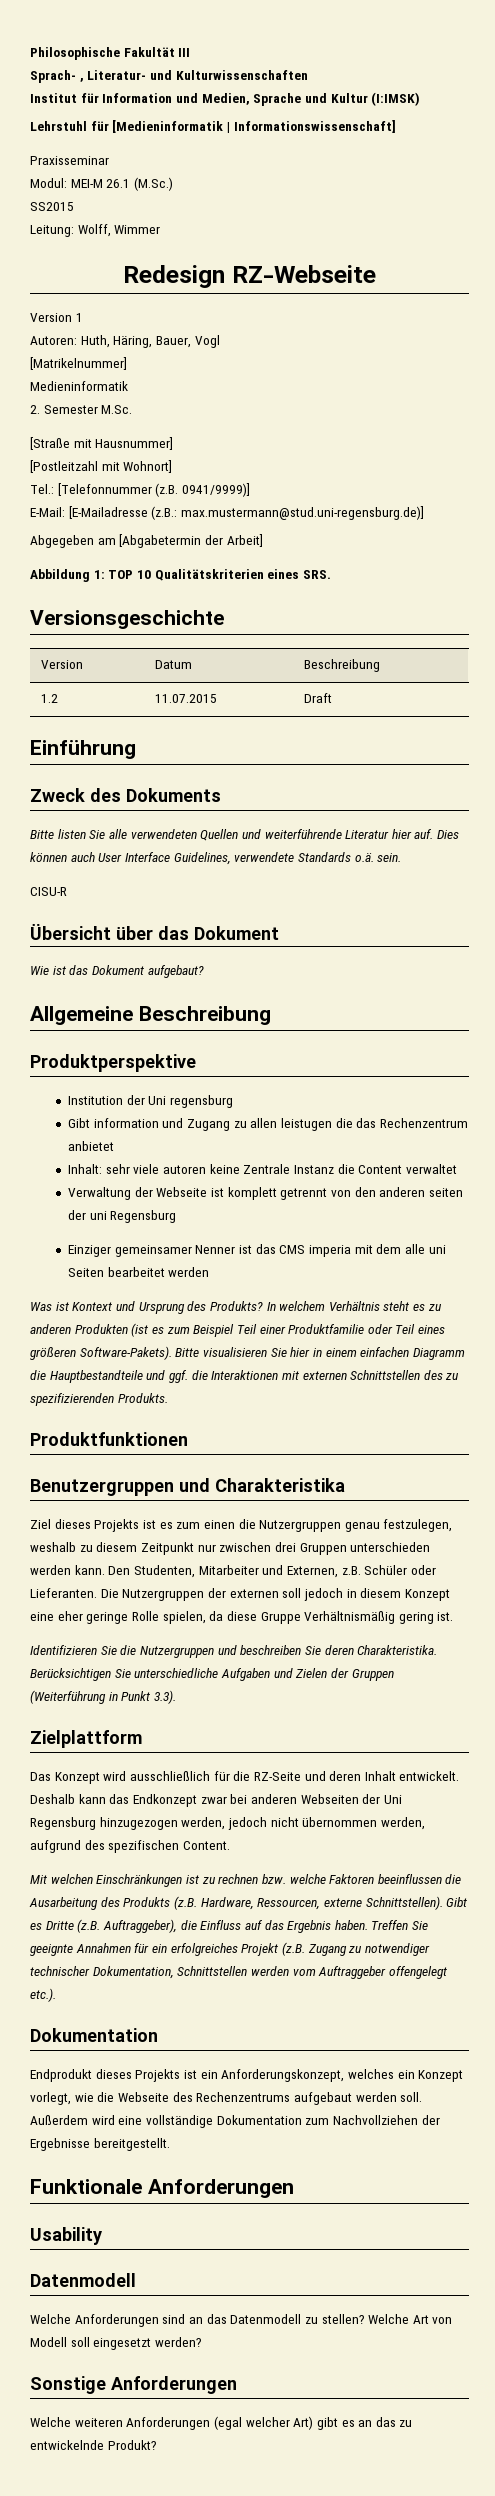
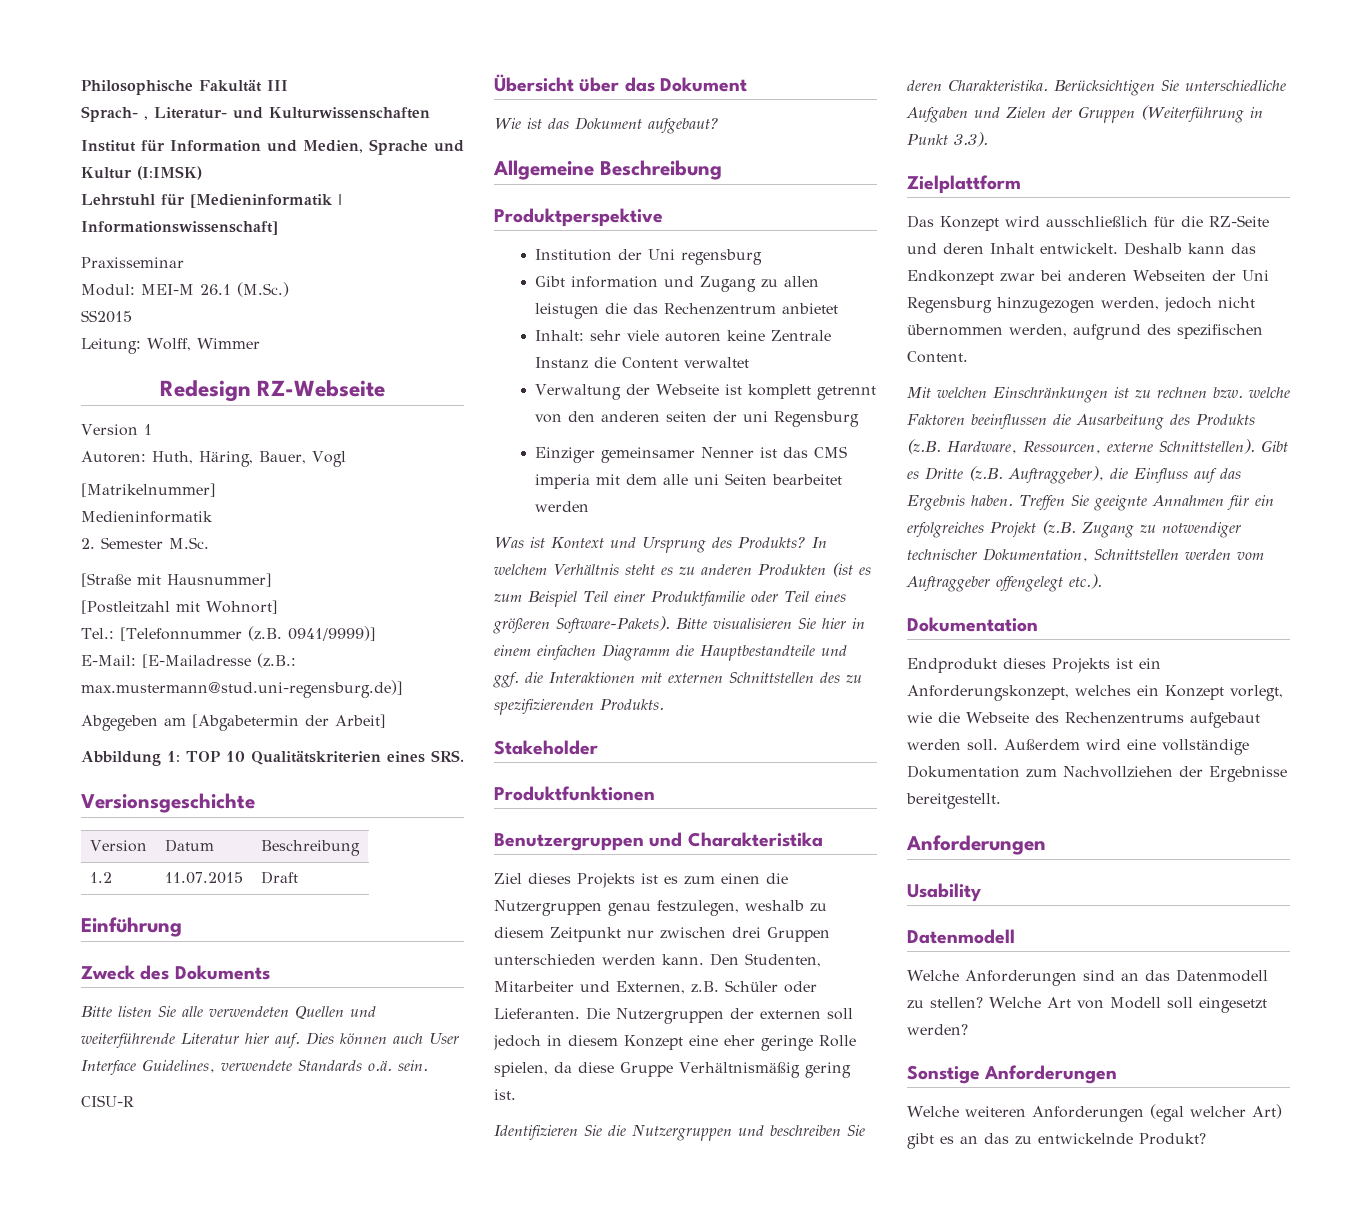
+ Stakeholder
  Außerdem wird eine vollständige Dokumentation zum Nachvollziehen der Ergebnisse bereitgestellt.
- Funktionale Anforderungen
+ Anforderungen

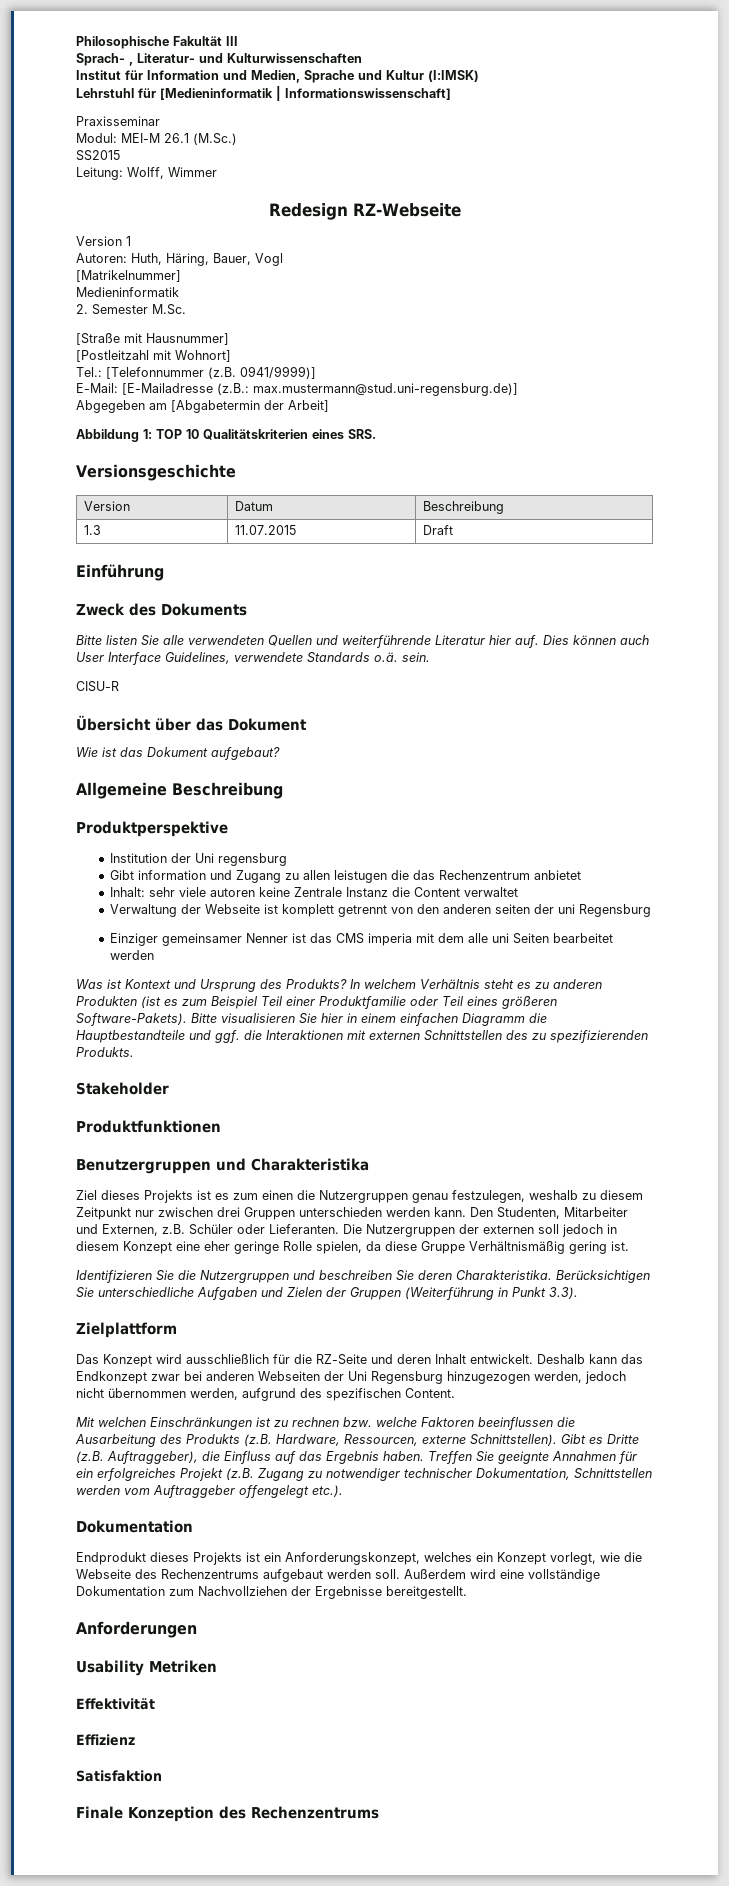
- 1.2 | 11.07.2015 | Draft
+ 1.3 | 11.07.2015 | Draft
- Usability
- Datenmodell
- Welche Anforderungen sind an das Datenmodell zu stellen? Welche Art von Modell soll eingesetzt werden?
- Sonstige Anforderungen
- Welche weiteren Anforderungen (egal welcher Art) gibt es an das zu entwickelnde Produkt?
+ Usability Metriken
+ Effektivität
+ Effizienz
+ Satisfaktion
+ Finale Konzeption des Rechenzentrums

